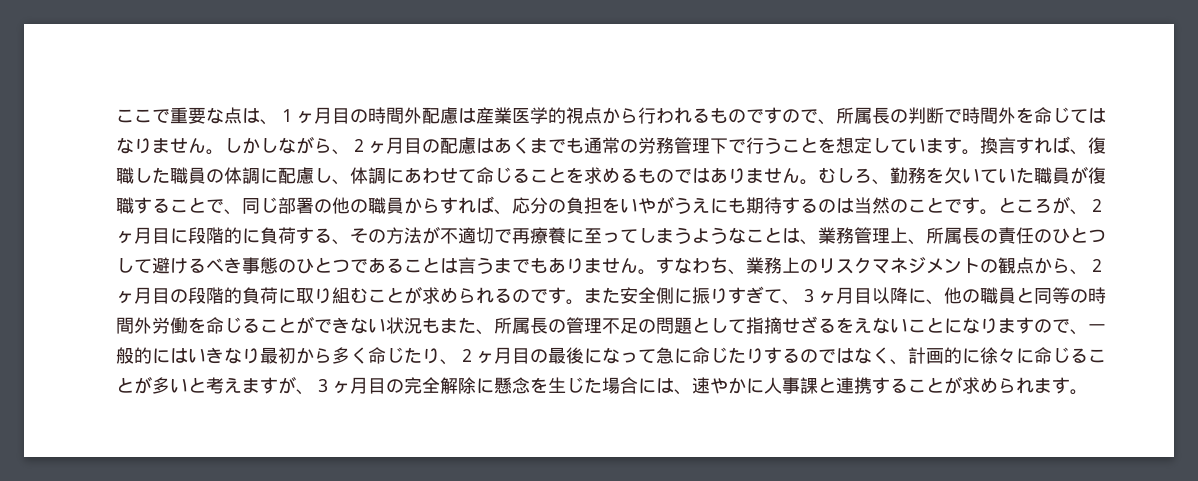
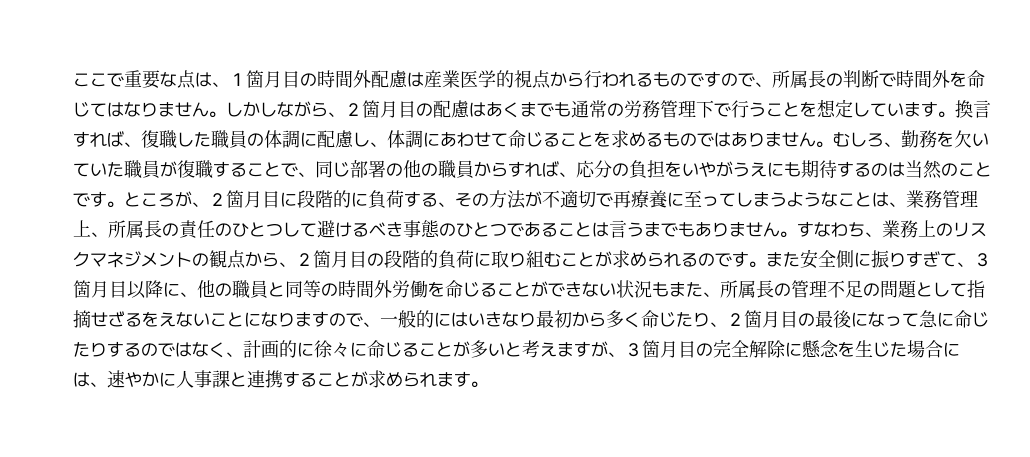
- ここで重要な点は、１ヶ月目の時間外配慮は産業医学的視点から行われるものですので、所属長の判断で時間外を命じてはなりません。
+ ここで重要な点は、１箇月目の時間外配慮は産業医学的視点から行われるものですので、所属長の判断で時間外を命じてはなりません。
- しかしながら、２ヶ月目の配慮はあくまでも通常の労務管理下で行うことを想定しています。
+ しかしながら、２箇月目の配慮はあくまでも通常の労務管理下で行うことを想定しています。
- ところが、２ヶ月目に段階的に負荷する、その方法が不適切で再療養に至ってしまうようなことは、業務管理上、所属長の責任のひとつして避けるべき事態のひとつであることは言うまでもありません。
+ ところが、２箇月目に段階的に負荷する、その方法が不適切で再療養に至ってしまうようなことは、業務管理上、所属長の責任のひとつして避けるべき事態のひとつであることは言うまでもありません。
- すなわち、業務上のリスクマネジメントの観点から、２ヶ月目の段階的負荷に取り組むことが求められるのです。
+ すなわち、業務上のリスクマネジメントの観点から、２箇月目の段階的負荷に取り組むことが求められるのです。
- また安全側に振りすぎて、３ヶ月目以降に、他の職員と同等の時間外労働を命じることができない状況もまた、所属長の管理不足の問題として指摘せざるをえないことになりますので、一般的にはいきなり最初から多く命じたり、２ヶ月目の最後になって急に命じたりするのではなく、計画的に徐々に命じることが多いと考えますが、３ヶ月目の完全解除に懸念を生じた場合には、速やかに人事課と連携することが求められます。
+ また安全側に振りすぎて、３箇月目以降に、他の職員と同等の時間外労働を命じることができない状況もまた、所属長の管理不足の問題として指摘せざるをえないことになりますので、一般的にはいきなり最初から多く命じたり、２箇月目の最後になって急に命じたりするのではなく、計画的に徐々に命じることが多いと考えますが、３箇月目の完全解除に懸念を生じた場合には、速やかに人事課と連携することが求められます。

